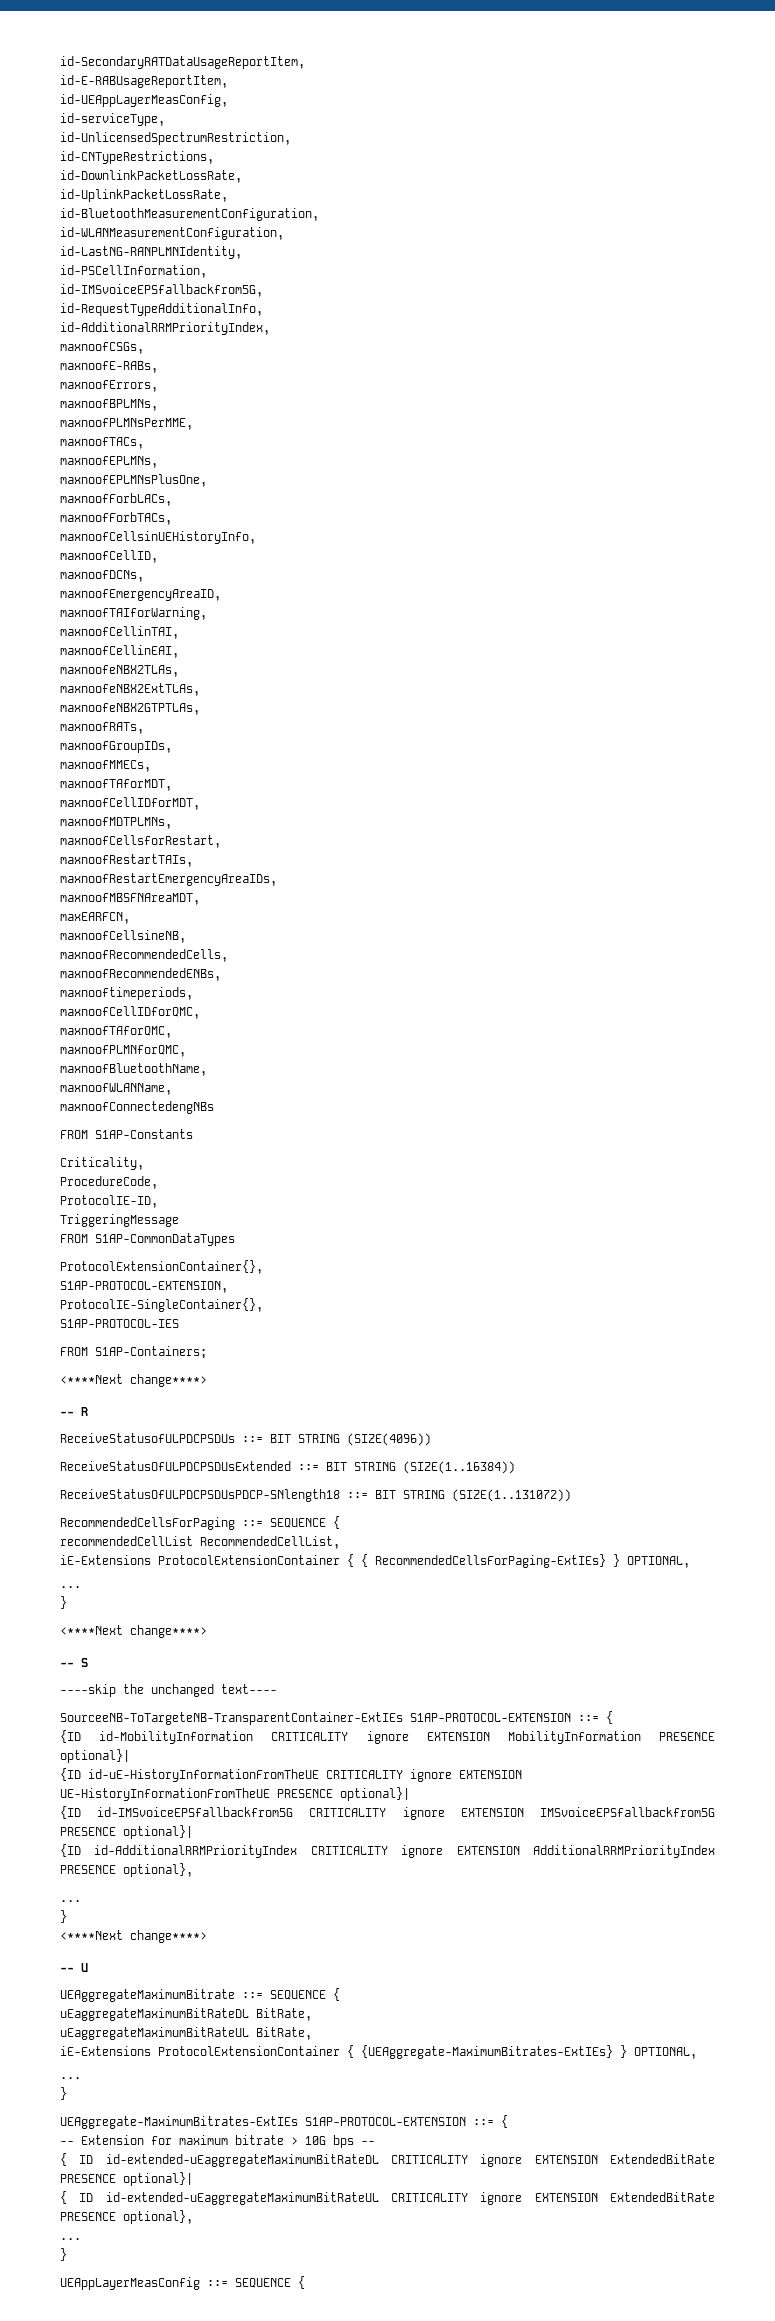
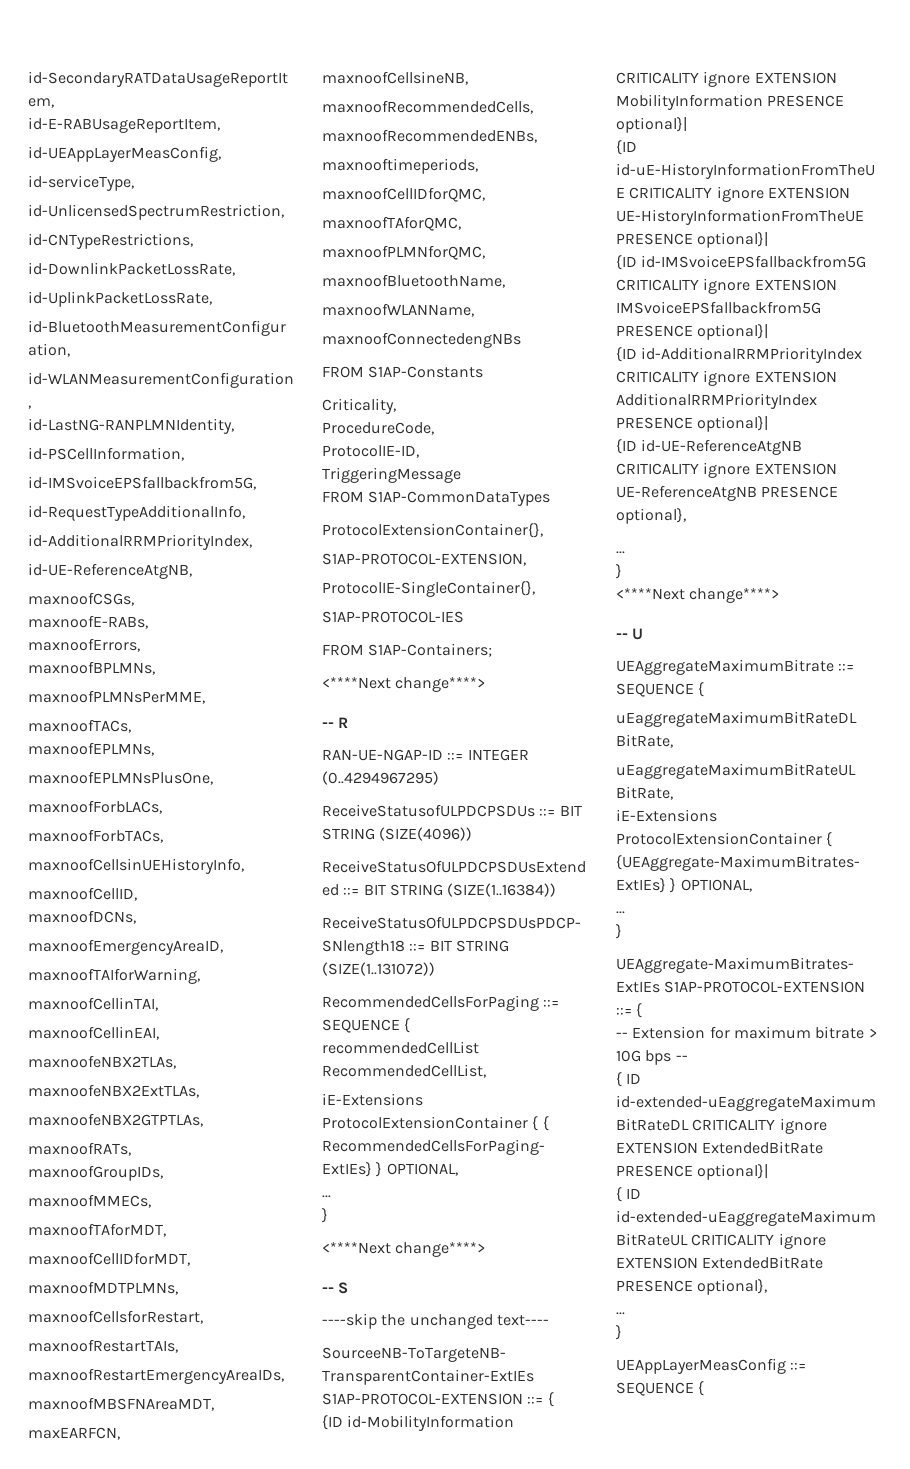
+ id-UE-ReferenceAtgNB,
+ RAN-UE-NGAP-ID ::= INTEGER (0..4294967295)
- {ID id-AdditionalRRMPriorityIndex CRITICALITY ignore EXTENSION AdditionalRRMPriorityIndex PRESENCE optional},
+ {ID id-AdditionalRRMPriorityIndex CRITICALITY ignore EXTENSION AdditionalRRMPriorityIndex PRESENCE optional}|
+ {ID id-UE-ReferenceAtgNB CRITICALITY ignore EXTENSION UE-ReferenceAtgNB PRESENCE optional},

